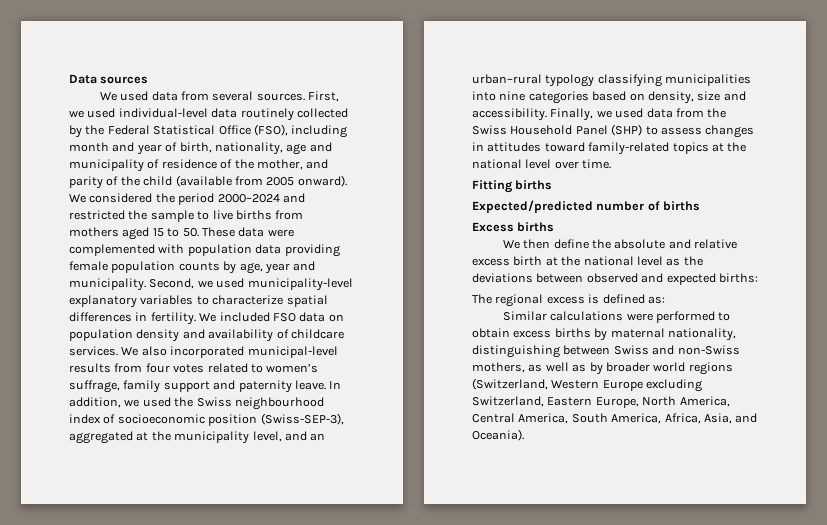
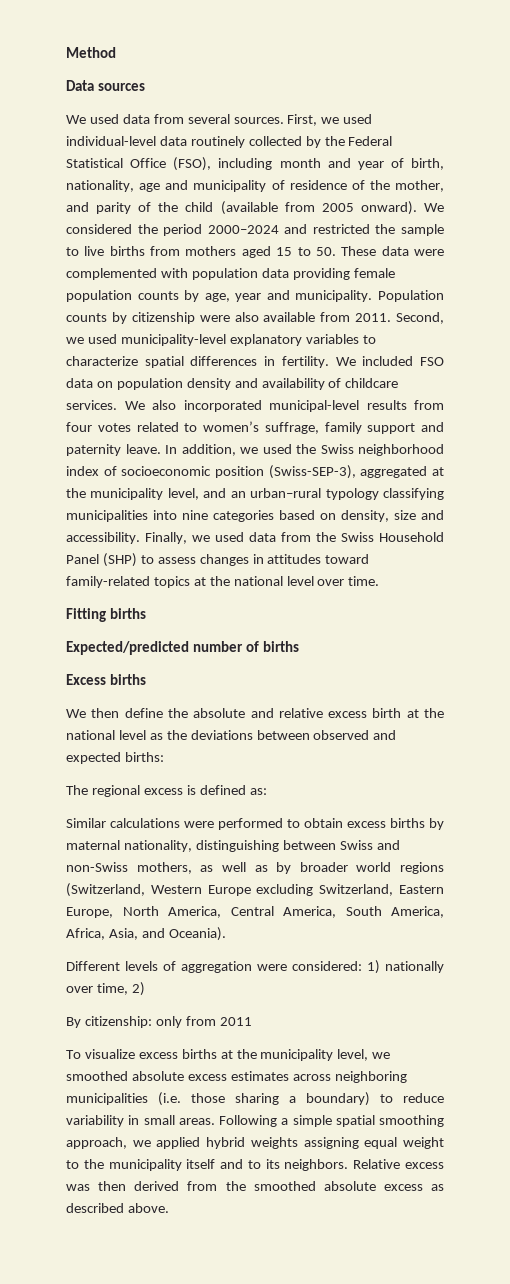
+ Method
+ Population counts by citizenship were also available from 2011.
- In addition, we used the Swiss neighbourhood index of socioeconomic position (Swiss-SEP-3), aggregated at the municipality level, and an urban–rural typology classifying municipalities into nine categories based on density, size and accessibility.
+ In addition, we used the Swiss neighborhood index of socioeconomic position (Swiss-SEP-3), aggregated at the municipality level, and an urban–rural typology classifying municipalities into nine categories based on density, size and accessibility.
+ Different levels of aggregation were considered: 1) nationally over time, 2)
+ By citizenship: only from 2011
+ To visualize excess births at the municipality level, we smoothed absolute excess estimates across neighboring municipalities (i.e. those sharing a boundary) to reduce variability in small areas. Following a simple spatial smoothing approach, we applied hybrid weights assigning equal weight to the municipality itself and to its neighbors. Relative excess was then derived from the smoothed absolute excess as described above.

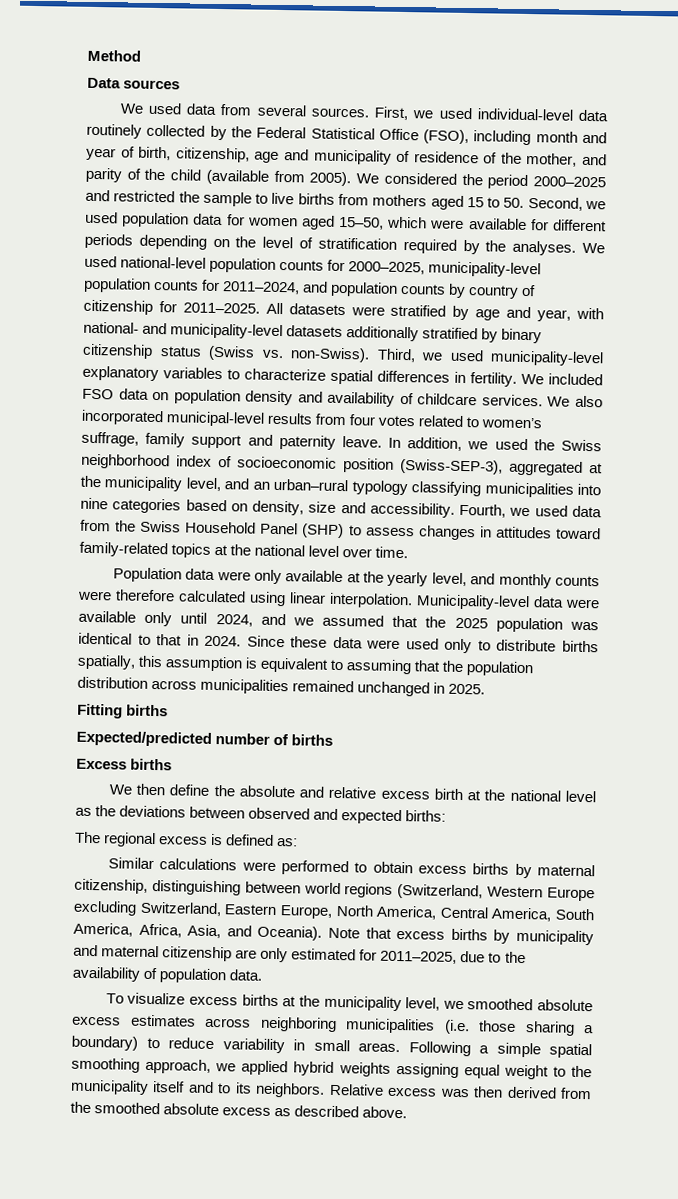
- First, we used individual-level data routinely collected by the Federal Statistical Office (FSO), including month and year of birth, nationality, age and municipality of residence of the mother, and parity of the child (available from 2005 onward).
+ First, we used individual-level data routinely collected by the Federal Statistical Office (FSO), including month and year of birth, citizenship, age and municipality of residence of the mother, and parity of the child (available from 2005).
- We considered the period 2000–2024 and restricted the sample to live births from mothers aged 15 to 50. These data were complemented with population data providing female population counts by age, year and municipality. Population counts by citizenship were also available from 2011. Second, we used municipality-level explanatory variables to characterize spatial differences in fertility.
+ We considered the period 2000–2025 and restricted the sample to live births from mothers aged 15 to 50. Second, we used population data for women aged 15–50, which were available for different periods depending on the level of stratification required by the analyses. We used national-level population counts for 2000–2025, municipality-level population counts for 2011–2024, and population counts by country of citizenship for 2011–2025. All datasets were stratified by age and year, with national- and municipality-level datasets additionally stratified by binary citizenship status (Swiss vs. non-Swiss). Third, we used municipality-level explanatory variables to characterize spatial differences in fertility.
- Finally, we used data from the Swiss Household Panel (SHP) to assess changes in attitudes toward family-related topics at the national level over time.
+ Fourth, we used data from the Swiss Household Panel (SHP) to assess changes in attitudes toward family-related topics at the national level over time.
+ Population data were only available at the yearly level, and monthly counts were therefore calculated using linear interpolation. Municipality-level data were available only until 2024, and we assumed that the 2025 population was identical to that in 2024. Since these data were used only to distribute births spatially, this assumption is equivalent to assuming that the population distribution across municipalities remained unchanged in 2025.
- Similar calculations were performed to obtain excess births by maternal nationality, distinguishing between Swiss and non-Swiss mothers, as well as by broader world regions (Switzerland, Western Europe excluding Switzerland, Eastern Europe, North America, Central America, South America, Africa, Asia, and Oceania).
- Different levels of aggregation were considered: 1) nationally over time, 2)
- By citizenship: only from 2011
+ Similar calculations were performed to obtain excess births by maternal citizenship, distinguishing between world regions (Switzerland, Western Europe excluding Switzerland, Eastern Europe, North America, Central America, South America, Africa, Asia, and Oceania). Note that excess births by municipality and maternal citizenship are only estimated for 2011–2025, due to the availability of population data.

